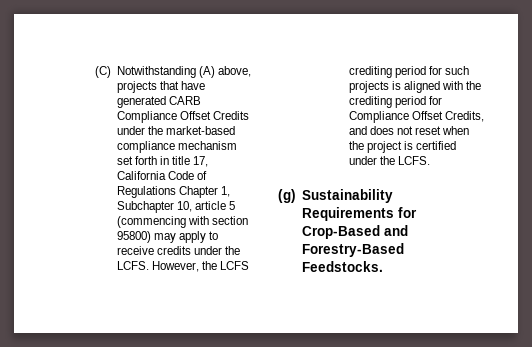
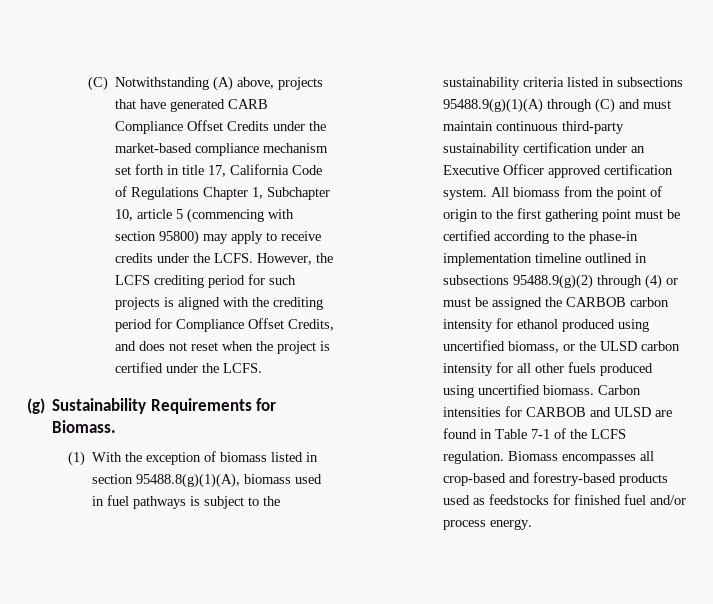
- (g) Sustainability Requirements for Crop-Based and Forestry-Based Feedstocks.
+ (g) Sustainability Requirements for Biomass.
+ (1) With the exception of biomass listed in section 95488.8(g)(1)(A), biomass used in fuel pathways is subject to the sustainability criteria listed in subsections 95488.9(g)(1)(A) through (C) and must maintain continuous third-party sustainability certification under an Executive Officer approved certification system. All biomass from the point of origin to the first gathering point must be certified according to the phase-in implementation timeline outlined in subsections 95488.9(g)(2) through (4) or must be assigned the CARBOB carbon intensity for ethanol produced using uncertified biomass, or the ULSD carbon intensity for all other fuels produced using uncertified biomass. Carbon intensities for CARBOB and ULSD are found in Table 7-1 of the LCFS regulation. Biomass encompasses all crop-based and forestry-based products used as feedstocks for finished fuel and/or process energy.

